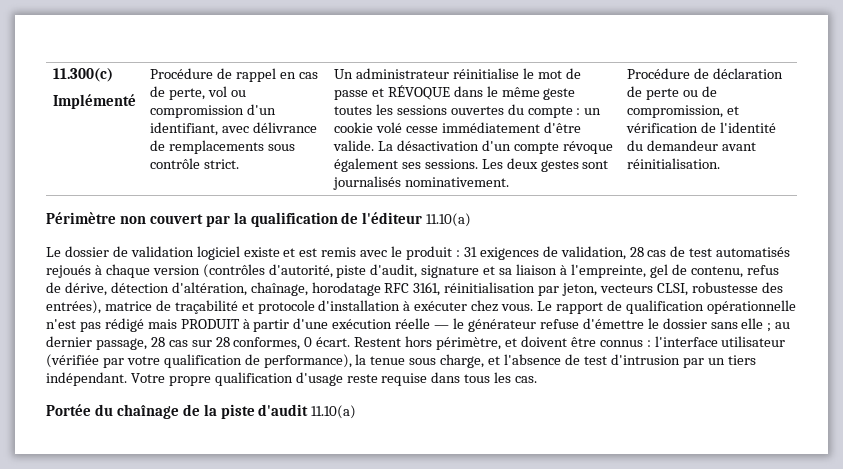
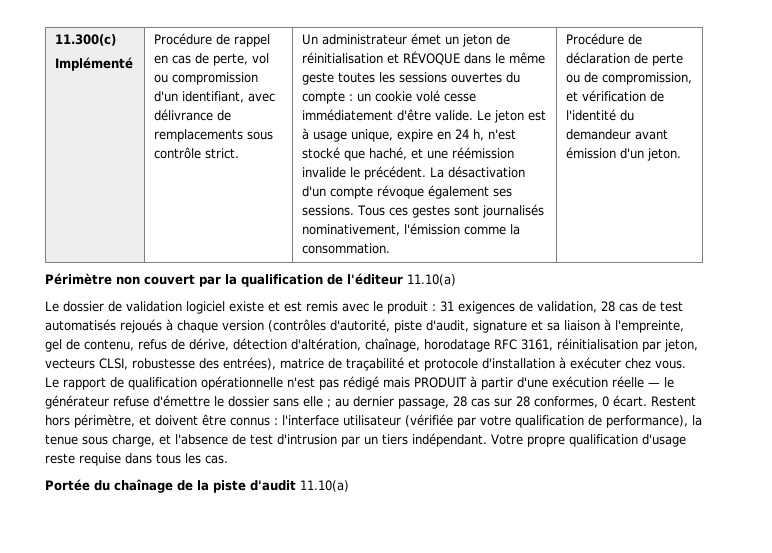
- Un administrateur réinitialise le mot de passe et RÉVOQUE dans le même geste toutes les sessions ouvertes du compte : un cookie volé cesse immédiatement d'être valide.
+ Un administrateur émet un jeton de réinitialisation et RÉVOQUE dans le même geste toutes les sessions ouvertes du compte : un cookie volé cesse immédiatement d'être valide.
+ Le jeton est à usage unique, expire en 24 h, n'est stocké que haché, et une réémission invalide le précédent.
- Les deux gestes sont journalisés nominativement.
+ Tous ces gestes sont journalisés nominativement, l'émission comme la consommation.
- Procédure de déclaration de perte ou de compromission, et vérification de l'identité du demandeur avant réinitialisation.
+ Procédure de déclaration de perte ou de compromission, et vérification de l'identité du demandeur avant émission d'un jeton.

